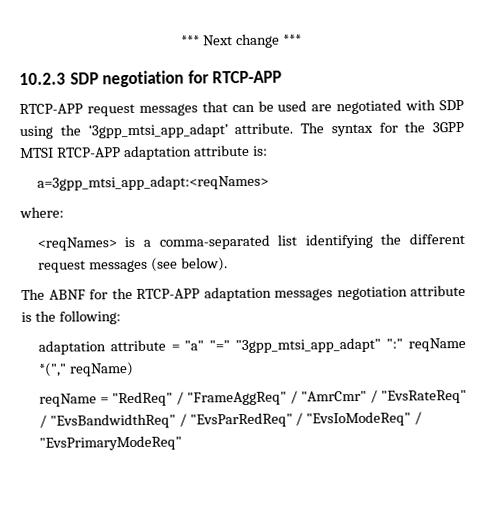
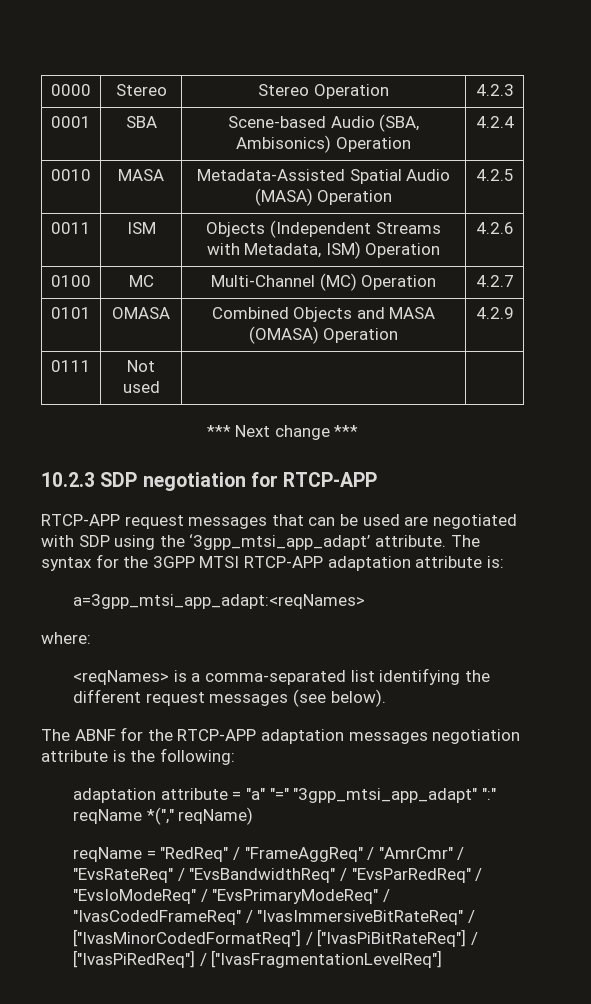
+ 0000 | Stereo | Stereo Operation | 4.2.3
+ 0001 | SBA | Scene-based Audio (SBA, Ambisonics) Operation | 4.2.4
+ 0010 | MASA | Metadata-Assisted Spatial Audio (MASA) Operation | 4.2.5
+ 0011 | ISM | Objects (Independent Streams with Metadata, ISM) Operation | 4.2.6
+ 0100 | MC | Multi-Channel (MC) Operation | 4.2.7
+ 0101 | OMASA | Combined Objects and MASA (OMASA) Operation | 4.2.9
+ 0111 | Not used | |
- reqName = "RedReq" / "FrameAggReq" / "AmrCmr" / "EvsRateReq" / "EvsBandwidthReq" / "EvsParRedReq" / "EvsIoModeReq" / "EvsPrimaryModeReq"
+ reqName = "RedReq" / "FrameAggReq" / "AmrCmr" / "EvsRateReq" / "EvsBandwidthReq" / "EvsParRedReq" / "EvsIoModeReq" / "EvsPrimaryModeReq" / "IvasCodedFrameReq" / "IvasImmersiveBitRateReq" / ["IvasMinorCodedFormatReq"] / ["IvasPiBitRateReq"] / ["IvasPiRedReq"] / ["IvasFragmentationLevelReq"]

